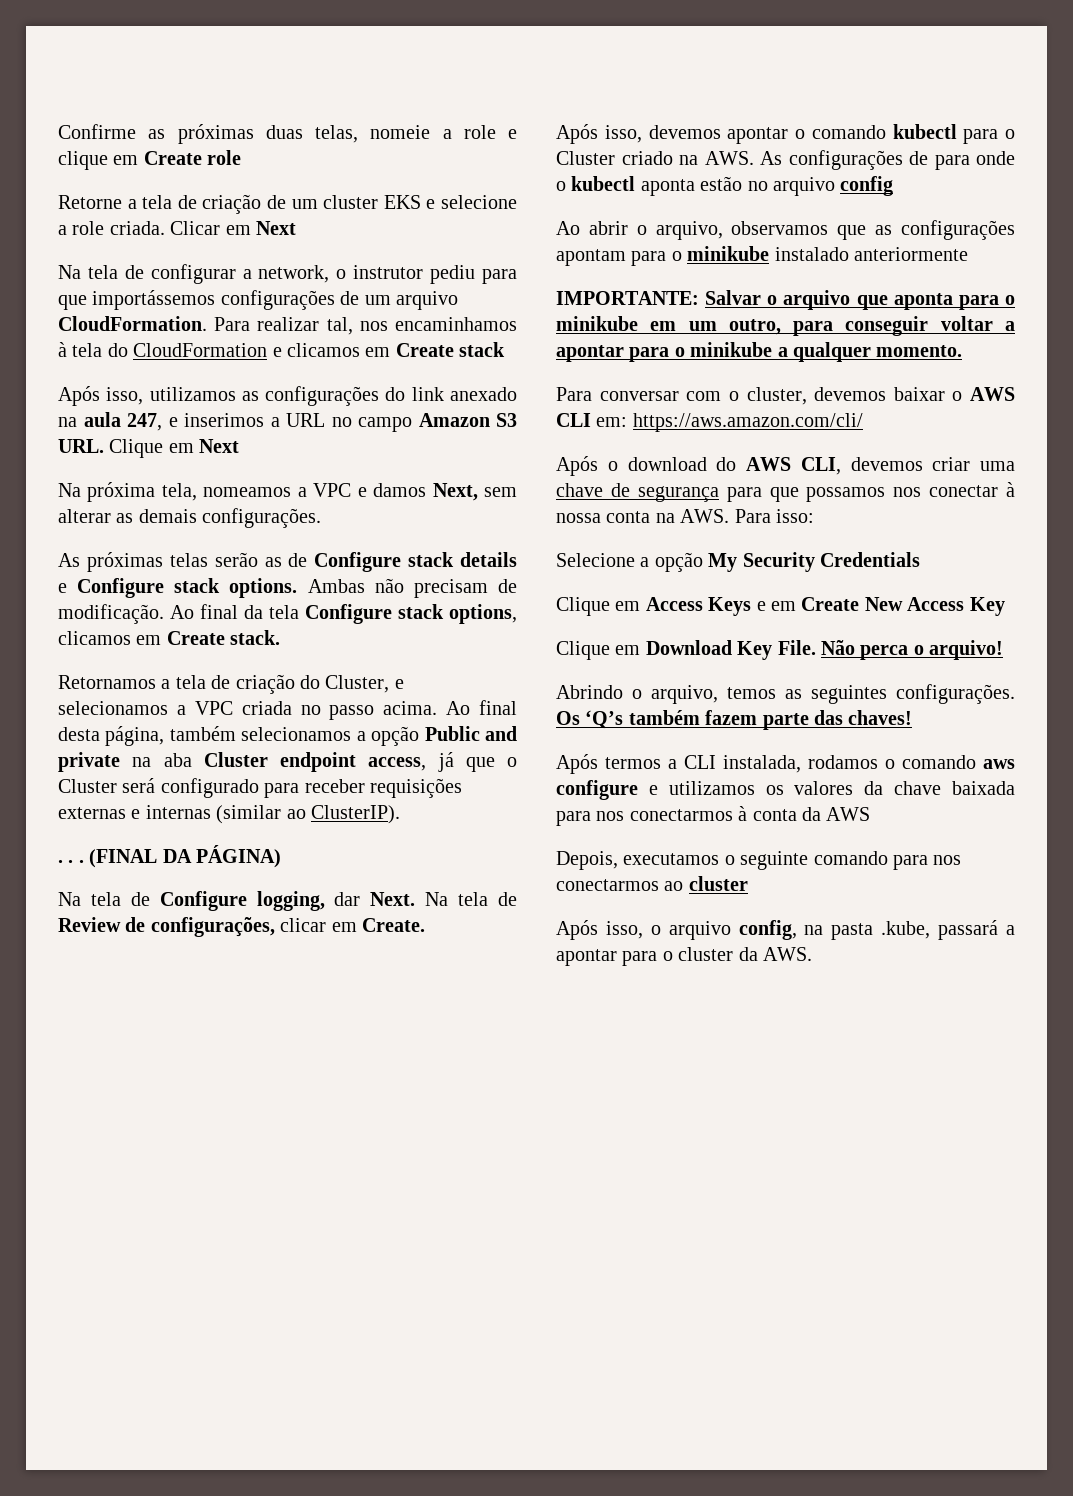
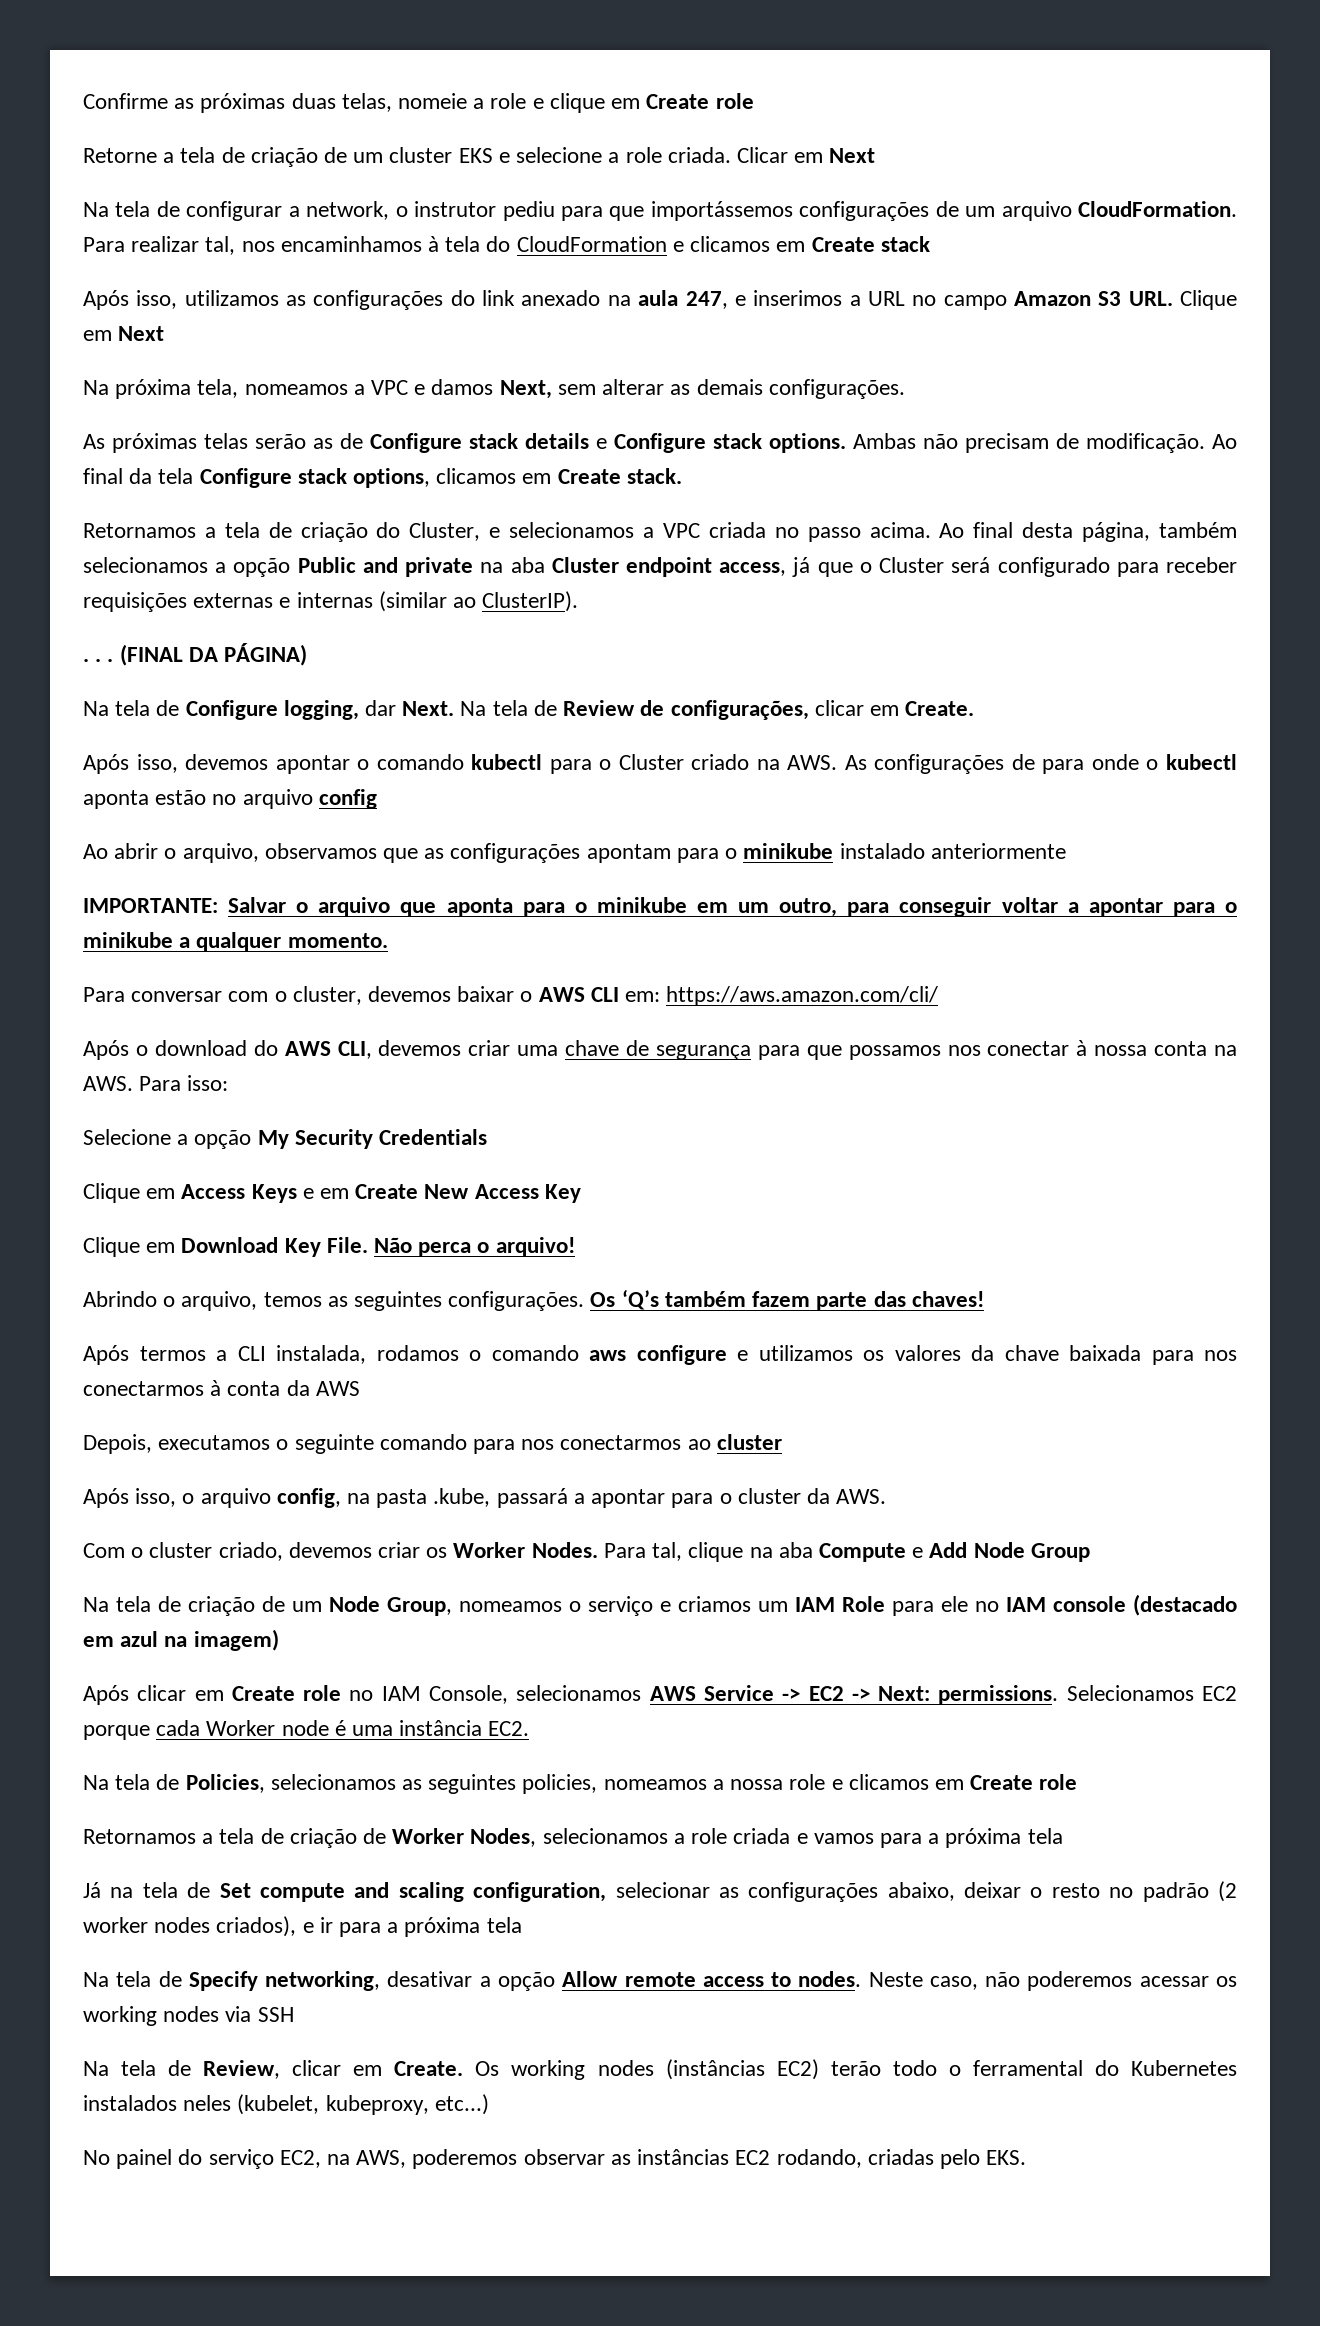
+ Com o cluster criado, devemos criar os Worker Nodes. Para tal, clique na aba Compute e Add Node Group
+ Na tela de criação de um Node Group, nomeamos o serviço e criamos um IAM Role para ele no IAM console (destacado em azul na imagem)
+ Após clicar em Create role no IAM Console, selecionamos AWS Service -> EC2 -> Next: permissions. Selecionamos EC2 porque cada Worker node é uma instância EC2.
+ Na tela de Policies, selecionamos as seguintes policies, nomeamos a nossa role e clicamos em Create role
+ Retornamos a tela de criação de Worker Nodes, selecionamos a role criada e vamos para a próxima tela
+ Já na tela de Set compute and scaling configuration, selecionar as configurações abaixo, deixar o resto no padrão (2 worker nodes criados), e ir para a próxima tela
+ Na tela de Specify networking, desativar a opção Allow remote access to nodes. Neste caso, não poderemos acessar os working nodes via SSH
+ Na tela de Review, clicar em Create. Os working nodes (instâncias EC2) terão todo o ferramental do Kubernetes instalados neles (kubelet, kubeproxy, etc...)
+ No painel do serviço EC2, na AWS, poderemos observar as instâncias EC2 rodando, criadas pelo EKS.

